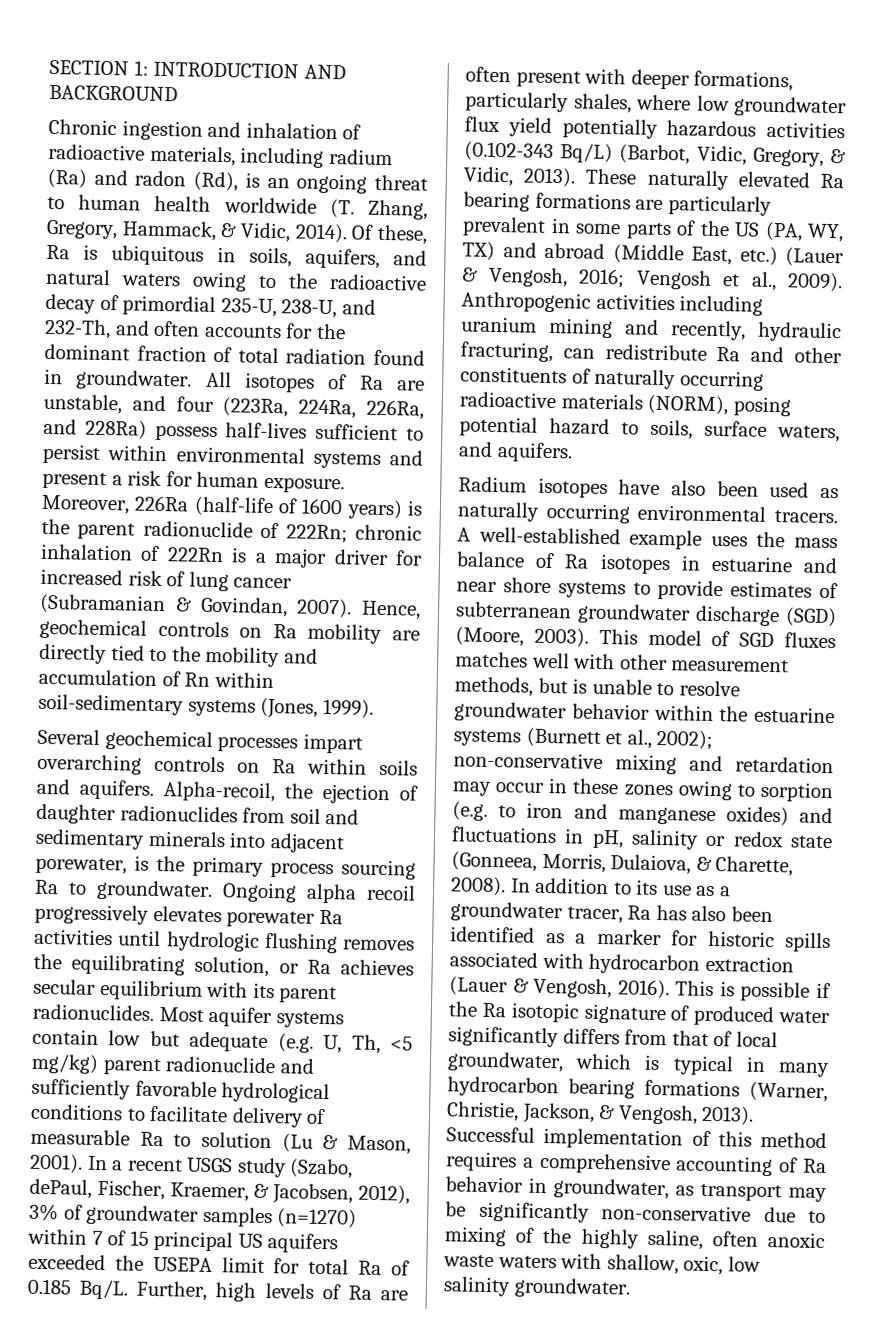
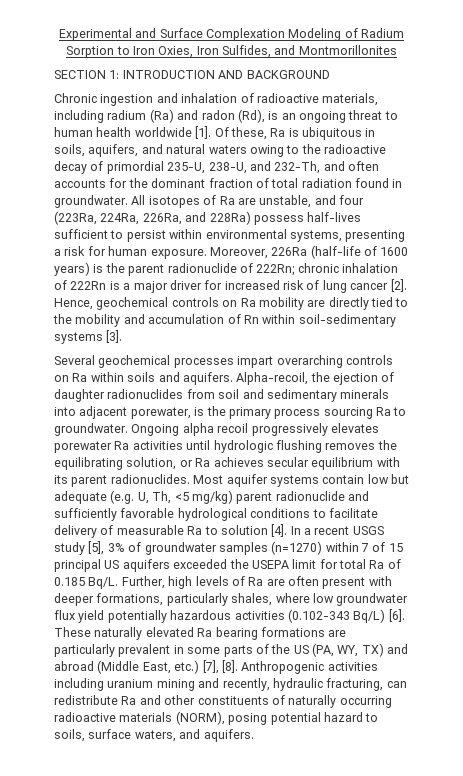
+ Experimental and Surface Complexation Modeling of Radium Sorption to Iron Oxies, Iron Sulfides, and Montmorillonites
- Chronic ingestion and inhalation of radioactive materials, including radium (Ra) and radon (Rd), is an ongoing threat to human health worldwide (T. Zhang, Gregory, Hammack, & Vidic, 2014).
+ Chronic ingestion and inhalation of radioactive materials, including radium (Ra) and radon (Rd), is an ongoing threat to human health worldwide [1].
- All isotopes of Ra are unstable, and four (223Ra, 224Ra, 226Ra, and 228Ra) possess half-lives sufficient to persist within environmental systems and present a risk for human exposure.
+ All isotopes of Ra are unstable, and four (223Ra, 224Ra, 226Ra, and 228Ra) possess half-lives sufficient to persist within environmental systems, presenting a risk for human exposure.
- Moreover, 226Ra (half-life of 1600 years) is the parent radionuclide of 222Rn; chronic inhalation of 222Rn is a major driver for increased risk of lung cancer (Subramanian & Govindan, 2007).
+ Moreover, 226Ra (half-life of 1600 years) is the parent radionuclide of 222Rn; chronic inhalation of 222Rn is a major driver for increased risk of lung cancer [2].
- Hence, geochemical controls on Ra mobility are directly tied to the mobility and accumulation of Rn within soil-sedimentary systems (Jones, 1999).
+ Hence, geochemical controls on Ra mobility are directly tied to the mobility and accumulation of Rn within soil-sedimentary systems [3].
- Most aquifer systems contain low but adequate (e.g. U, Th, <5 mg/kg) parent radionuclide and sufficiently favorable hydrological conditions to facilitate delivery of measurable Ra to solution (Lu & Mason, 2001).
+ Most aquifer systems contain low but adequate (e.g. U, Th, <5 mg/kg) parent radionuclide and sufficiently favorable hydrological conditions to facilitate delivery of measurable Ra to solution [4].
- In a recent USGS study (Szabo, dePaul, Fischer, Kraemer, & Jacobsen, 2012), 3% of groundwater samples (n=1270) within 7 of 15 principal US aquifers exceeded the USEPA limit for total Ra of 0.185 Bq/L.
+ In a recent USGS study [5], 3% of groundwater samples (n=1270) within 7 of 15 principal US aquifers exceeded the USEPA limit for total Ra of 0.185 Bq/L.
- Further, high levels of Ra are often present with deeper formations, particularly shales, where low groundwater flux yield potentially hazardous activities (0.102-343 Bq/L) (Barbot, Vidic, Gregory, & Vidic, 2013).
+ Further, high levels of Ra are often present with deeper formations, particularly shales, where low groundwater flux yield potentially hazardous activities (0.102-343 Bq/L) [6].
- These naturally elevated Ra bearing formations are particularly prevalent in some parts of the US (PA, WY, TX) and abroad (Middle East, etc.) (Lauer & Vengosh, 2016; Vengosh et al., 2009).
+ These naturally elevated Ra bearing formations are particularly prevalent in some parts of the US (PA, WY, TX) and abroad (Middle East, etc.) [7], [8].
- Radium isotopes have also been used as naturally occurring environmental tracers. A well-established example uses the mass balance of Ra isotopes in estuarine and near shore systems to provide estimates of subterranean groundwater discharge (SGD) (Moore, 2003). This model of SGD fluxes matches well with other measurement methods, but is unable to resolve groundwater behavior within the estuarine systems (Burnett et al., 2002); non-conservative mixing and retardation may occur in these zones owing to sorption (e.g. to iron and manganese oxides) and fluctuations in pH, salinity or redox state (Gonneea, Morris, Dulaiova, & Charette, 2008). In addition to its use as a groundwater tracer, Ra has also been identified as a marker for historic spills associated with hydrocarbon extraction (Lauer & Vengosh, 2016). This is possible if the Ra isotopic signature of produced water significantly differs from that of local groundwater, which is typical in many hydrocarbon bearing formations (Warner, Christie, Jackson, & Vengosh, 2013). Successful implementation of this method requires a comprehensive accounting of Ra behavior in groundwater, as transport may be significantly non-conservative due to mixing of the highly saline, often anoxic waste waters with shallow, oxic, low salinity groundwater.

